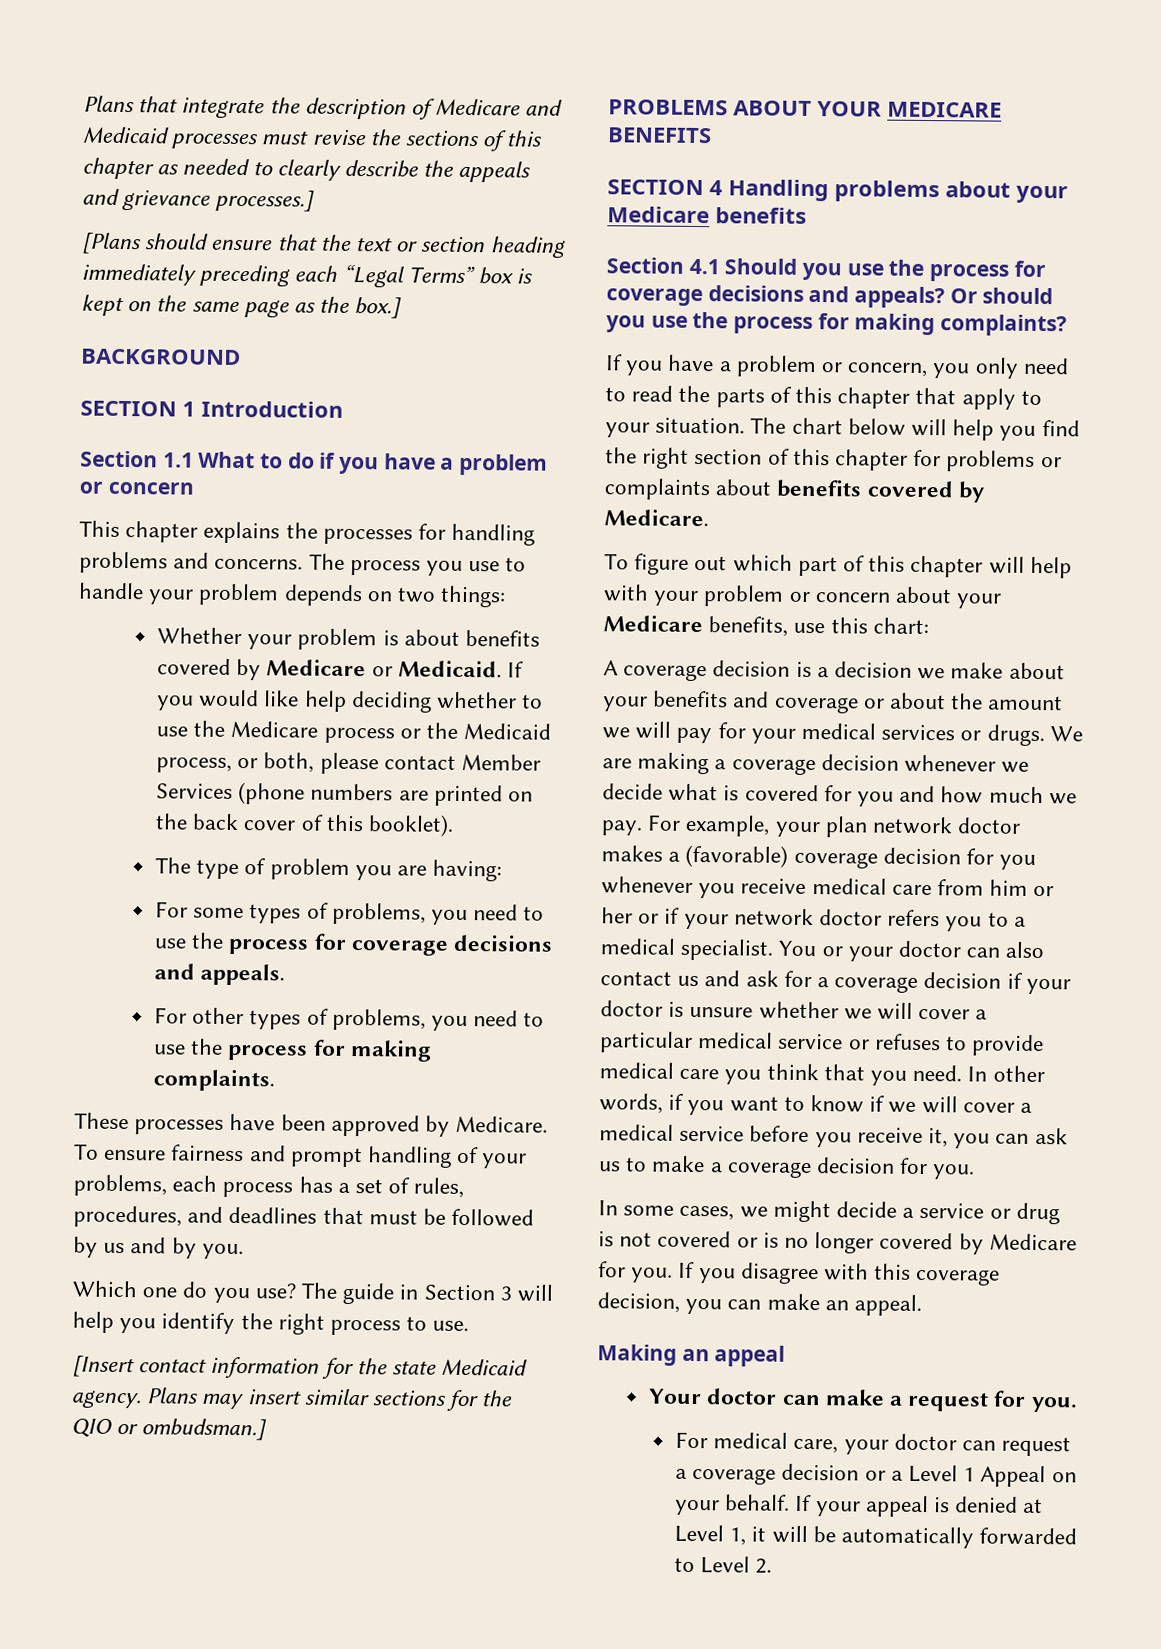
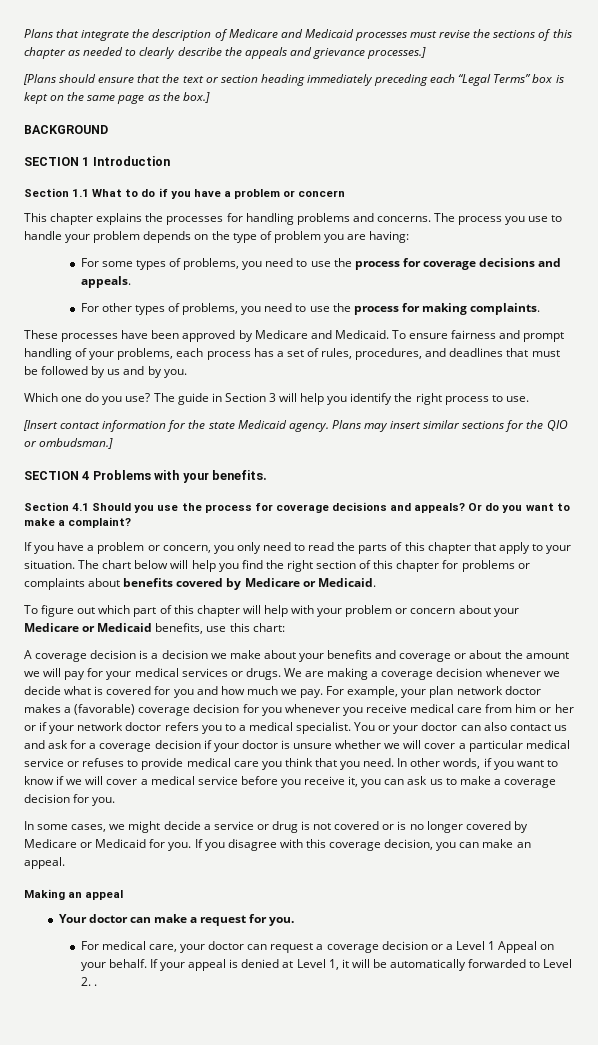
- The process you use to handle your problem depends on two things:
- Whether your problem is about benefits covered by Medicare or Medicaid. If you would like help deciding whether to use the Medicare process or the Medicaid process, or both, please contact Member Services (phone numbers are printed on the back cover of this booklet).
- The type of problem you are having:
+ The process you use to handle your problem depends on the type of problem you are having:
- These processes have been approved by Medicare.
+ These processes have been approved by Medicare and Medicaid.
- PROBLEMS ABOUT YOUR MEDICARE BENEFITS
- SECTION 4 Handling problems about your Medicare benefits
+ SECTION 4 Problems with your benefits.
- Or should you use the process for making complaints?
+ Or do you want to make a complaint?
- The chart below will help you find the right section of this chapter for problems or complaints about benefits covered by Medicare.
+ The chart below will help you find the right section of this chapter for problems or complaints about benefits covered by Medicare or Medicaid.
- To figure out which part of this chapter will help with your problem or concern about your Medicare benefits, use this chart:
+ To figure out which part of this chapter will help with your problem or concern about your Medicare or Medicaid benefits, use this chart:
- In some cases, we might decide a service or drug is not covered or is no longer covered by Medicare for you.
+ In some cases, we might decide a service or drug is not covered or is no longer covered by Medicare or Medicaid for you.
- If your appeal is denied at Level 1, it will be automatically forwarded to Level 2.
+ If your appeal is denied at Level 1, it will be automatically forwarded to Level 2. .

